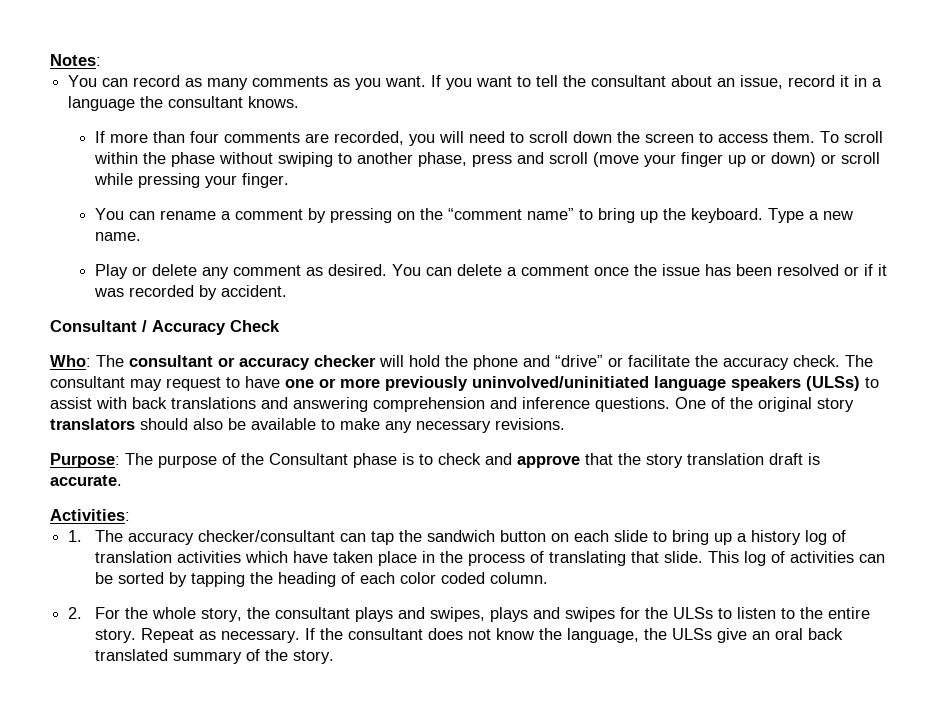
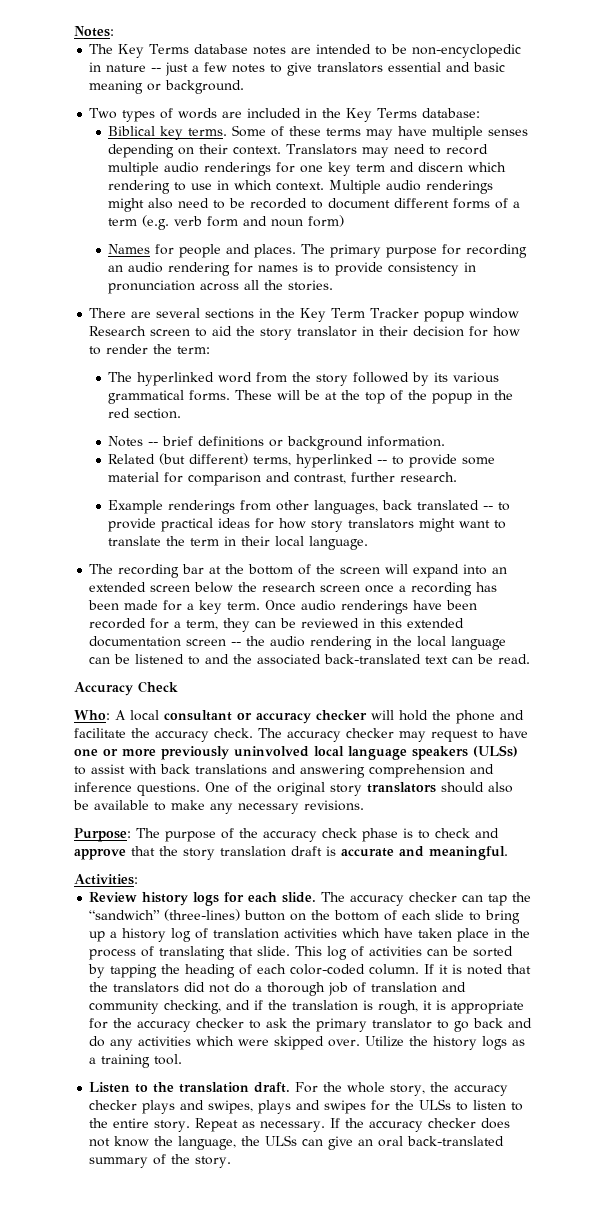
- You can record as many comments as you want. If you want to tell the consultant about an issue, record it in a language the consultant knows.
- If more than four comments are recorded, you will need to scroll down the screen to access them. To scroll within the phase without swiping to another phase, press and scroll (move your finger up or down) or scroll while pressing your finger.
- You can rename a comment by pressing on the “comment name” to bring up the keyboard. Type a new name.
- Play or delete any comment as desired. You can delete a comment once the issue has been resolved or if it was recorded by accident.
- Consultant / Accuracy Check
+ The Key Terms database notes are intended to be non-encyclopedic in nature -- just a few notes to give translators essential and basic meaning or background.
+ Two types of words are included in the Key Terms database:
+ Biblical key terms. Some of these terms may have multiple senses depending on their context. Translators may need to record multiple audio renderings for one key term and discern which rendering to use in which context. Multiple audio renderings might also need to be recorded to document different forms of a term (e.g. verb form and noun form)
+ Names for people and places. The primary purpose for recording an audio rendering for names is to provide consistency in pronunciation across all the stories.
+ There are several sections in the Key Term Tracker popup window Research screen to aid the story translator in their decision for how to render the term:
+ The hyperlinked word from the story followed by its various grammatical forms. These will be at the top of the popup in the red section.
+ Notes -- brief definitions or background information.
+ Related (but different) terms, hyperlinked -- to provide some material for comparison and contrast, further research.
+ Example renderings from other languages, back translated -- to provide practical ideas for how story translators might want to translate the term in their local language.
+ The recording bar at the bottom of the screen will expand into an extended screen below the research screen once a recording has been made for a key term. Once audio renderings have been recorded for a term, they can be reviewed in this extended documentation screen -- the audio rendering in the local language can be listened to and the associated back-translated text can be read.
+ Accuracy Check
- Who: The consultant or accuracy checker will hold the phone and “drive” or facilitate the accuracy check.
+ Who: A local consultant or accuracy checker will hold the phone and facilitate the accuracy check.
- The consultant may request to have one or more previously uninvolved/uninitiated language speakers (ULSs) to assist with back translations and answering comprehension and inference questions.
+ The accuracy checker may request to have one or more previously uninvolved local language speakers (ULSs) to assist with back translations and answering comprehension and inference questions.
- Purpose: The purpose of the Consultant phase is to check and approve that the story translation draft is accurate.
+ Purpose: The purpose of the accuracy check phase is to check and approve that the story translation draft is accurate and meaningful.
  Activities:
- 1. The accuracy checker/consultant can tap the sandwich button on each slide to bring up a history log of translation activities which have taken place in the process of translating that slide.
+ Review history logs for each slide. The accuracy checker can tap the “sandwich” (three-lines) button on the bottom of each slide to bring up a history log of translation activities which have taken place in the process of translating that slide.
- This log of activities can be sorted by tapping the heading of each color coded column.
- 2. For the whole story, the consultant plays and swipes, plays and swipes for the ULSs to listen to the entire story.
+ This log of activities can be sorted by tapping the heading of each color-coded column. If it is noted that the translators did not do a thorough job of translation and community checking, and if the translation is rough, it is appropriate for the accuracy checker to ask the primary translator to go back and do any activities which were skipped over. Utilize the history logs as a training tool.
+ Listen to the translation draft. For the whole story, the accuracy checker plays and swipes, plays and swipes for the ULSs to listen to the entire story.
- If the consultant does not know the language, the ULSs give an oral back translated summary of the story.
+ If the accuracy checker does not know the language, the ULSs can give an oral back-translated summary of the story.

